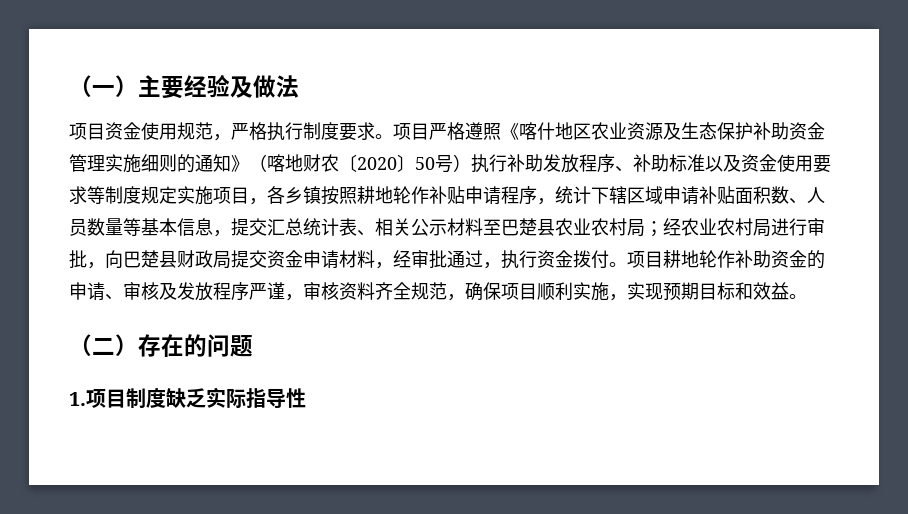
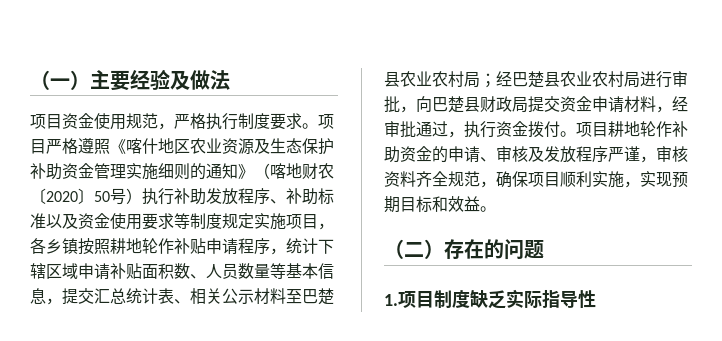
- 经农业农村局进行审批，向巴楚县财政局提交资金申请材料，经审批通过，执行资金拨付。
+ 经巴楚县农业农村局进行审批，向巴楚县财政局提交资金申请材料，经审批通过，执行资金拨付。

